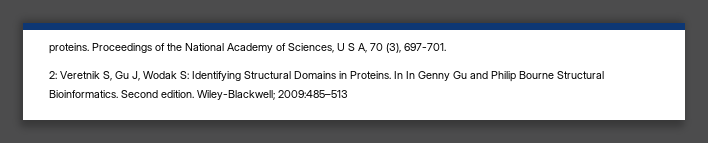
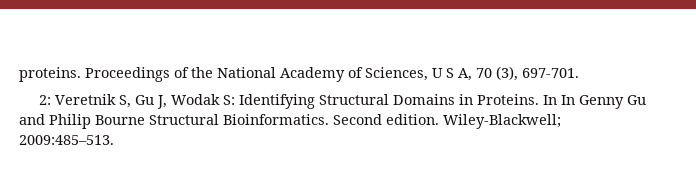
- Wiley-Blackwell; 2009:485–513
+ Wiley-Blackwell; 2009:485–513.

